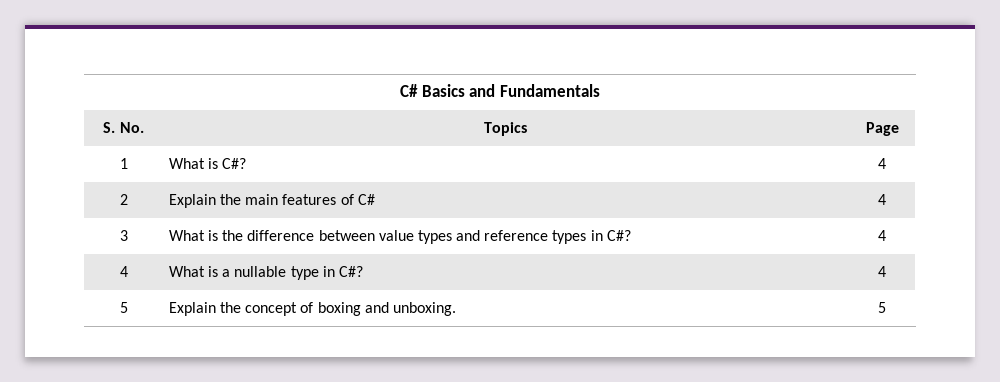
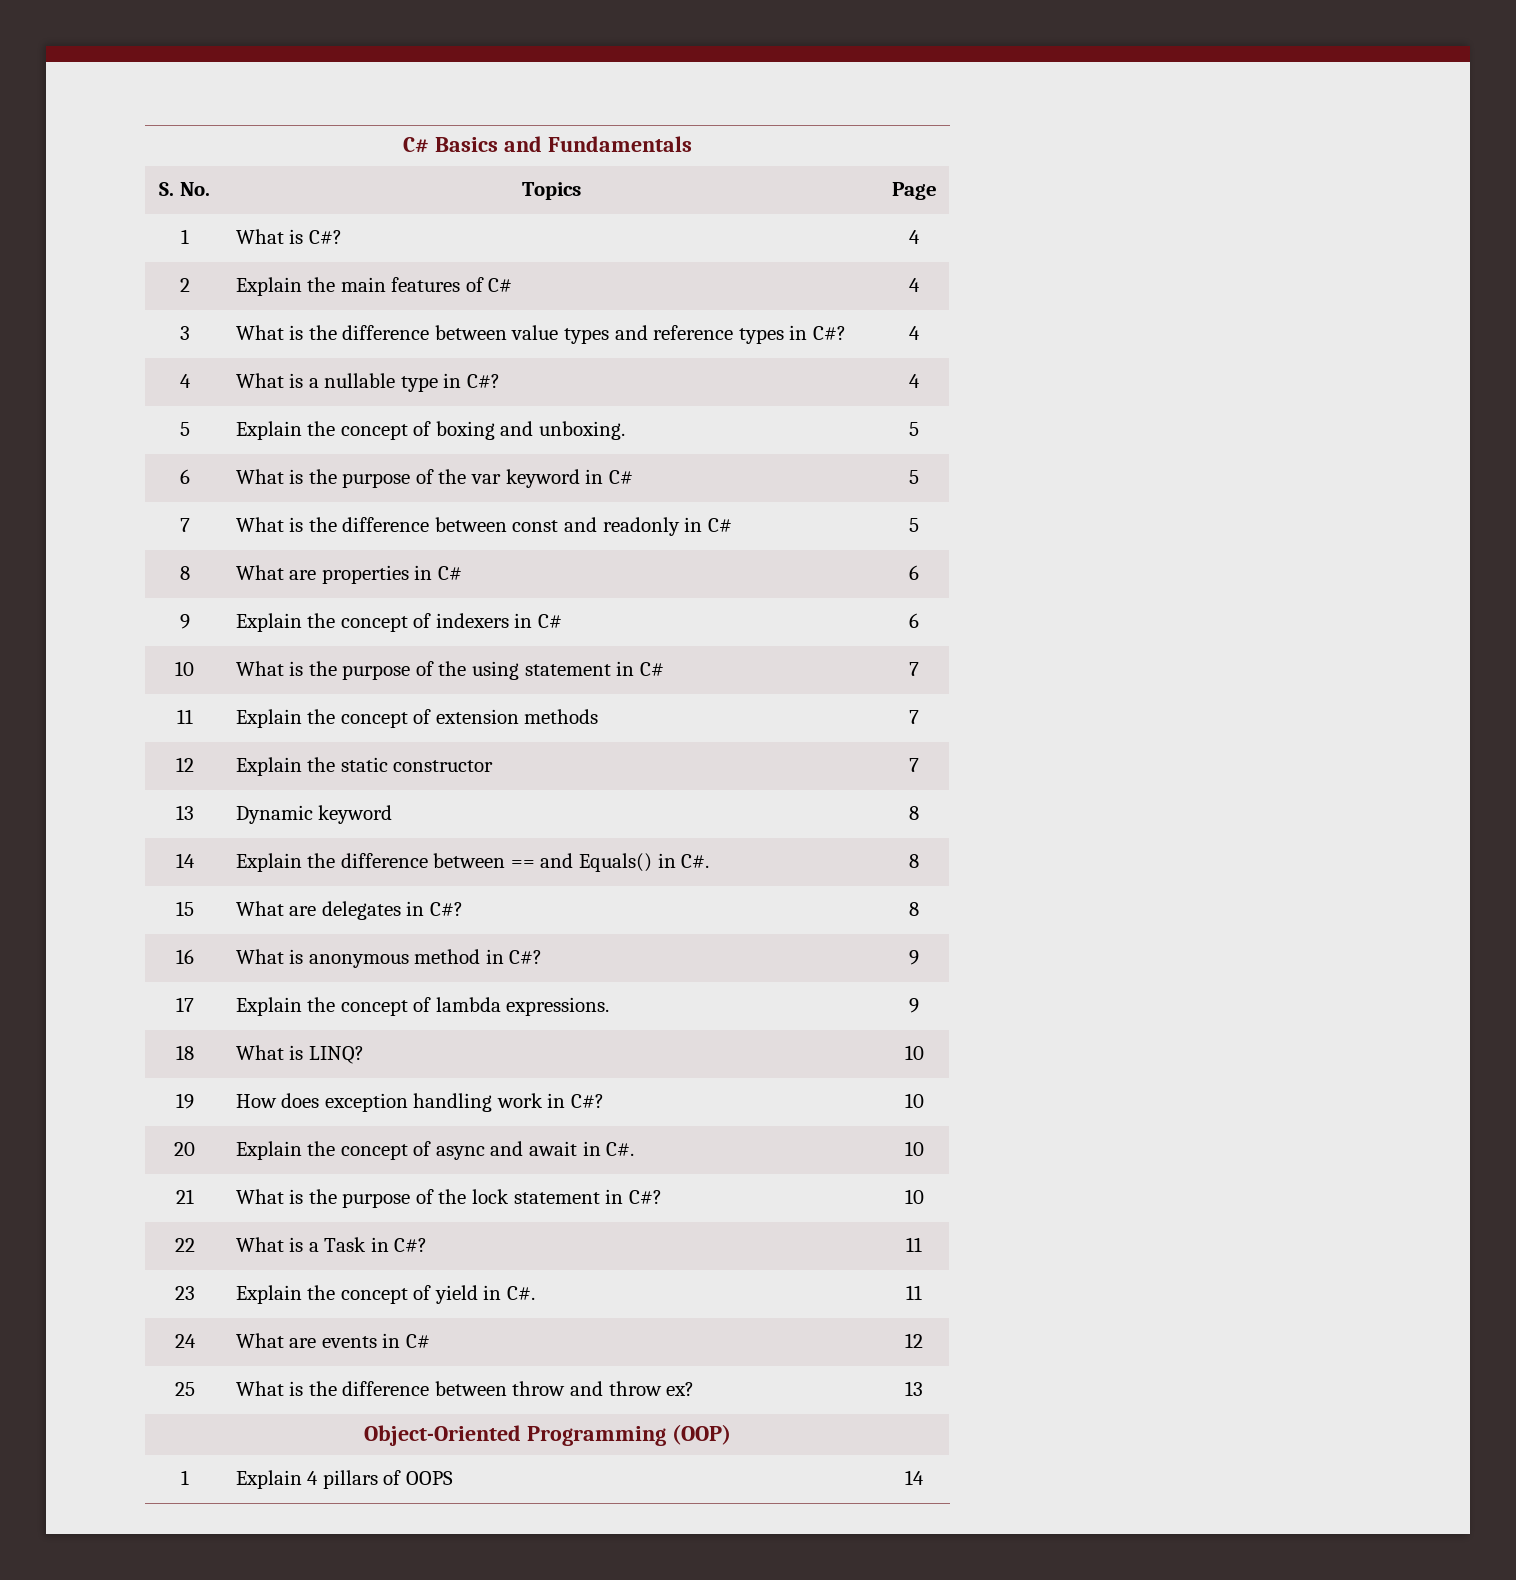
+ 6 | What is the purpose of the var keyword in C# | 5
+ 7 | What is the difference between const and readonly in C# | 5
+ 8 | What are properties in C# | 6
+ 9 | Explain the concept of indexers in C# | 6
+ 10 | What is the purpose of the using statement in C# | 7
+ 11 | Explain the concept of extension methods | 7
+ 12 | Explain the static constructor | 7
+ 13 | Dynamic keyword | 8
+ 14 | Explain the difference between == and Equals() in C#. | 8
+ 15 | What are delegates in C#? | 8
+ 16 | What is anonymous method in C#? | 9
+ 17 | Explain the concept of lambda expressions. | 9
+ 18 | What is LINQ? | 10
+ 19 | How does exception handling work in C#? | 10
+ 20 | Explain the concept of async and await in C#. | 10
+ 21 | What is the purpose of the lock statement in C#? | 10
+ 22 | What is a Task in C#? | 11
+ 23 | Explain the concept of yield in C#. | 11
+ 24 | What are events in C# | 12
+ 25 | What is the difference between throw and throw ex? | 13
+ Object-Oriented Programming (OOP)
+ 1 | Explain 4 pillars of OOPS | 14

